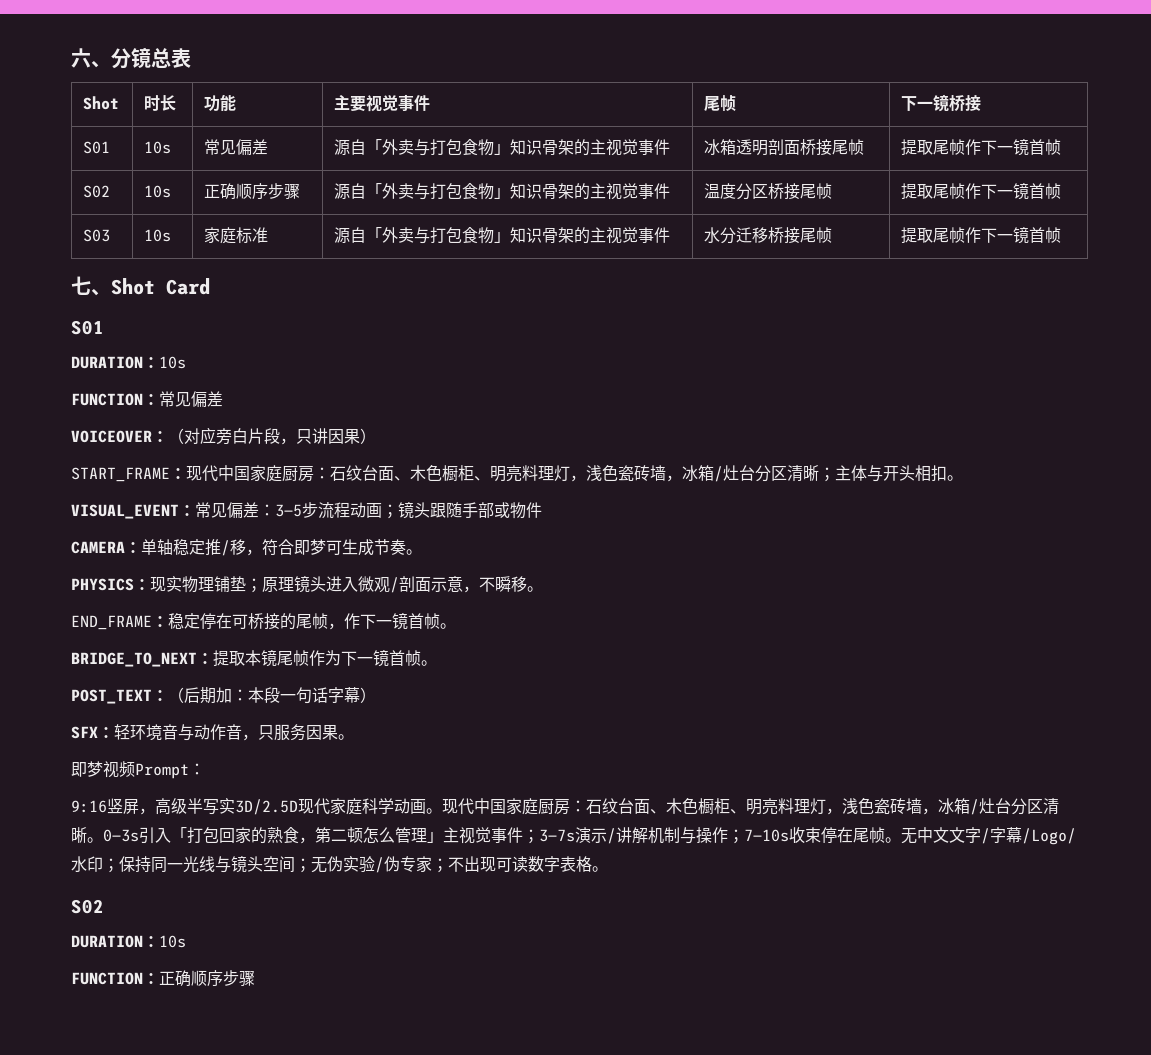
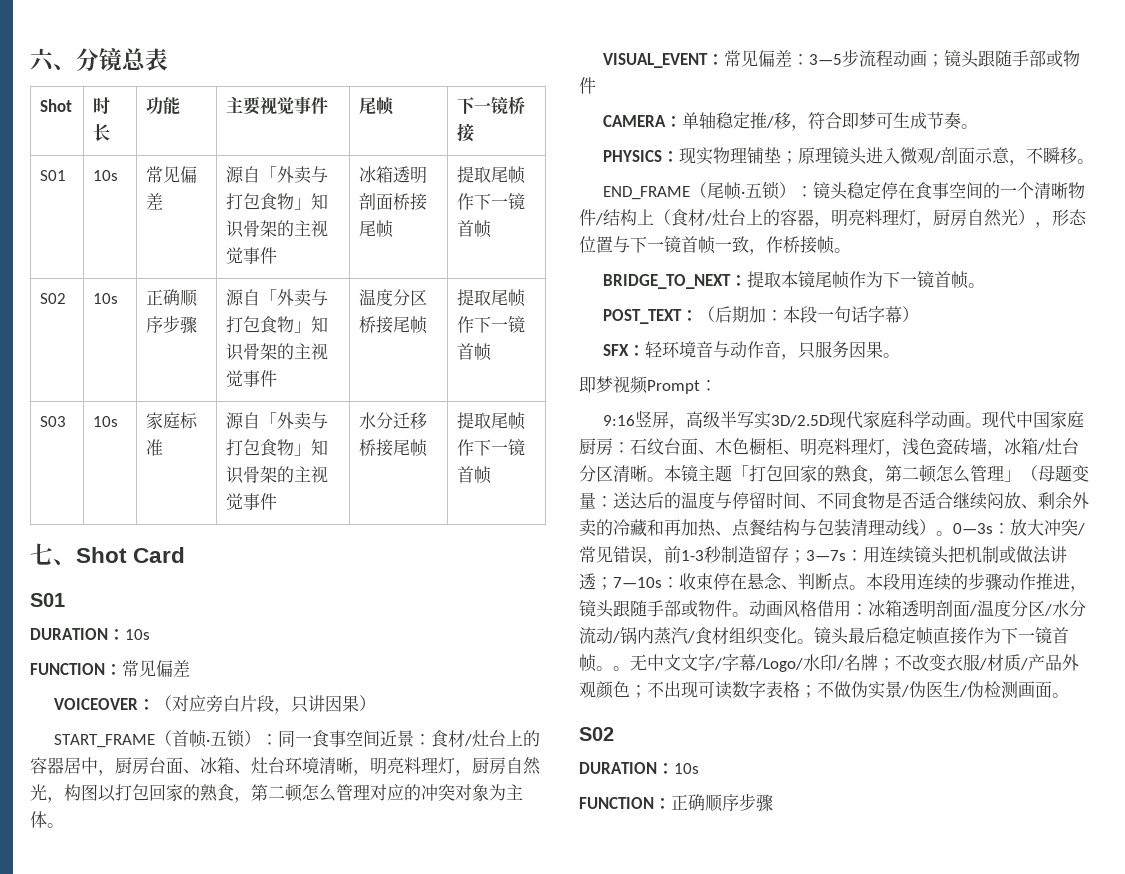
- START_FRAME：现代中国家庭厨房：石纹台面、木色橱柜、明亮料理灯，浅色瓷砖墙，冰箱/灶台分区清晰；主体与开头相扣。
+ START_FRAME（首帧·五锁）：同一食事空间近景：食材/灶台上的容器居中，厨房台面、冰箱、灶台环境清晰，明亮料理灯，厨房自然光，构图以打包回家的熟食，第二顿怎么管理对应的冲突对象为主体。
- END_FRAME：稳定停在可桥接的尾帧，作下一镜首帧。
+ END_FRAME（尾帧·五锁）：镜头稳定停在食事空间的一个清晰物件/结构上（食材/灶台上的容器，明亮料理灯，厨房自然光），形态位置与下一镜首帧一致，作桥接帧。
- 0—3s引入「打包回家的熟食，第二顿怎么管理」主视觉事件；3—7s演示/讲解机制与操作；7—10s收束停在尾帧。
+ 本镜主题「打包回家的熟食，第二顿怎么管理」（母题变量：送达后的温度与停留时间、不同食物是否适合继续闷放、剩余外卖的冷藏和再加热、点餐结构与包装清理动线）。0—3s：放大冲突/常见错误，前1-3秒制造留存；3—7s：用连续镜头把机制或做法讲透；7—10s：收束停在悬念、判断点。本段用连续的步骤动作推进，镜头跟随手部或物件。动画风格借用：冰箱透明剖面/温度分区/水分流动/锅内蒸汽/食材组织变化。镜头最后稳定帧直接作为下一镜首帧。。
- 无中文文字/字幕/Logo/水印；保持同一光线与镜头空间；无伪实验/伪专家；不出现可读数字表格。
+ 无中文文字/字幕/Logo/水印/名牌；不改变衣服/材质/产品外观颜色；不出现可读数字表格；不做伪实景/伪医生/伪检测画面。

